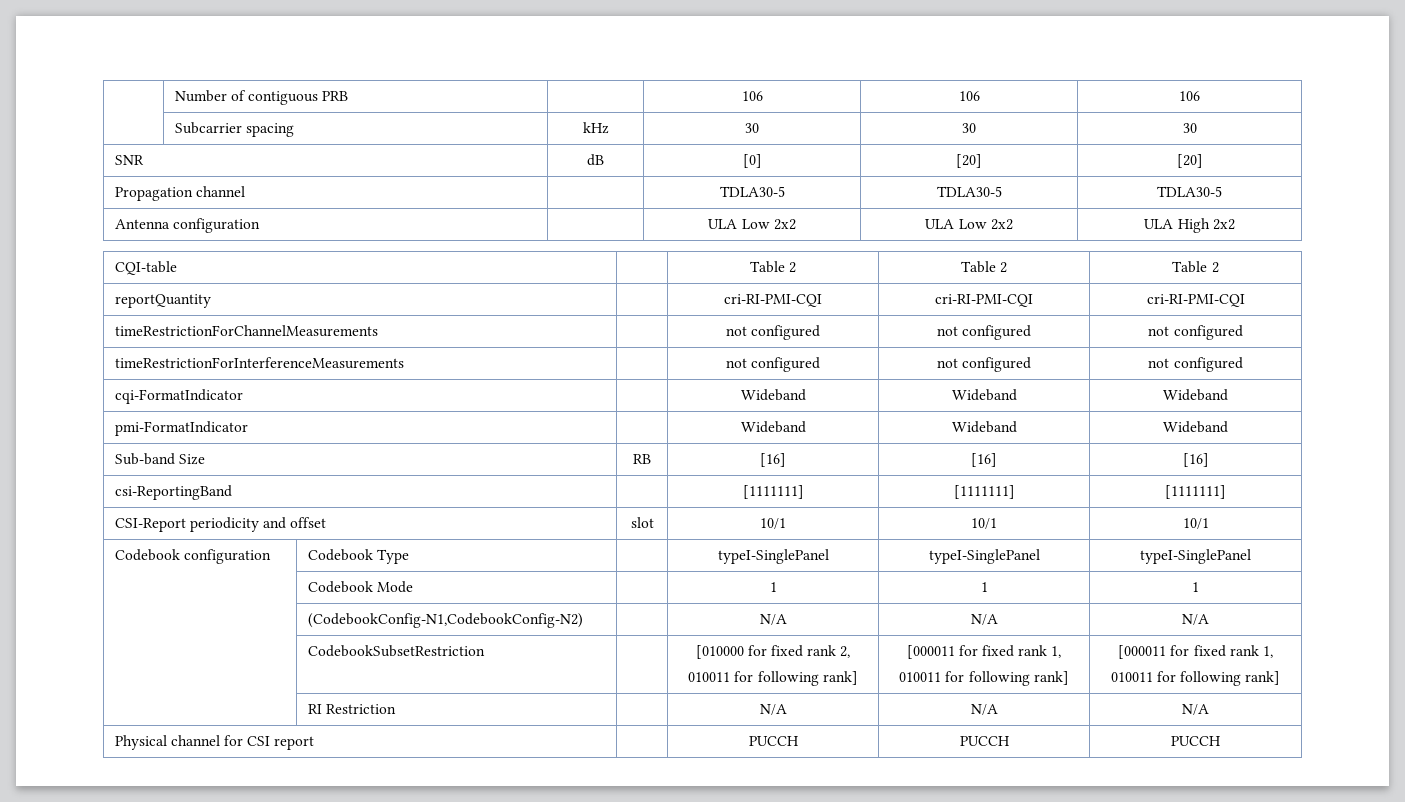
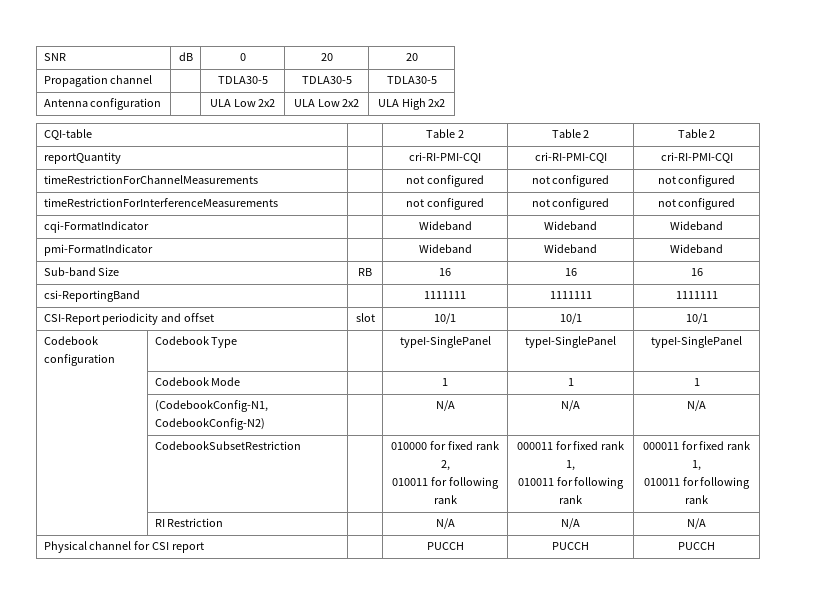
- | Number of contiguous PRB | | 106 | 106 | 106
- | Subcarrier spacing | kHz | 30 | 30 | 30
- SNR | dB | [0] | [20] | [20]
+ SNR | dB | 0 | 20 | 20
- Sub-band Size | RB | [16] | [16] | [16]
- csi-ReportingBand | | [1111111] | [1111111] | [1111111]
+ Sub-band Size | RB | 16 | 16 | 16
+ csi-ReportingBand | | 1111111 | 1111111 | 1111111
- | CodebookSubsetRestriction | | [010000 for fixed rank 2,
- 010011 for following rank] | [000011 for fixed rank 1,
- 010011 for following rank] | [000011 for fixed rank 1,
- 010011 for following rank]
+ | CodebookSubsetRestriction | | 010000 for fixed rank 2,
+ 010011 for following rank | 000011 for fixed rank 1,
+ 010011 for following rank | 000011 for fixed rank 1,
+ 010011 for following rank

